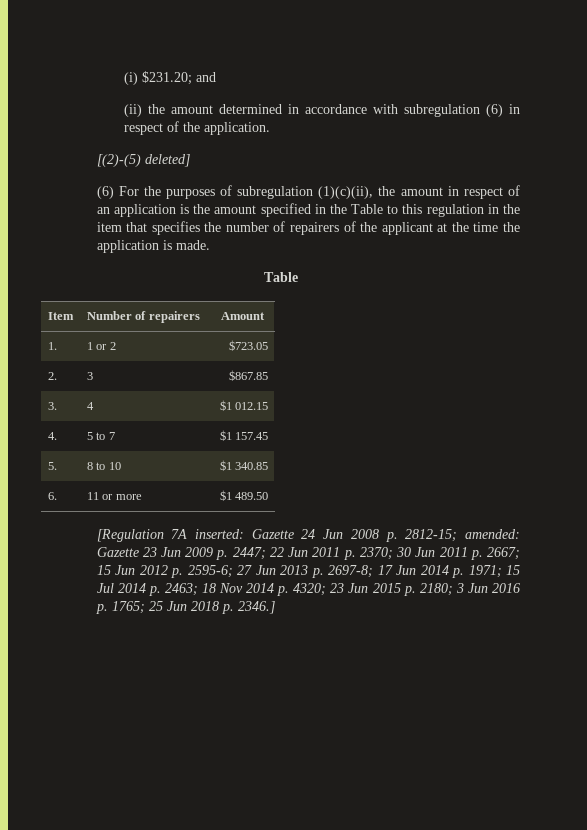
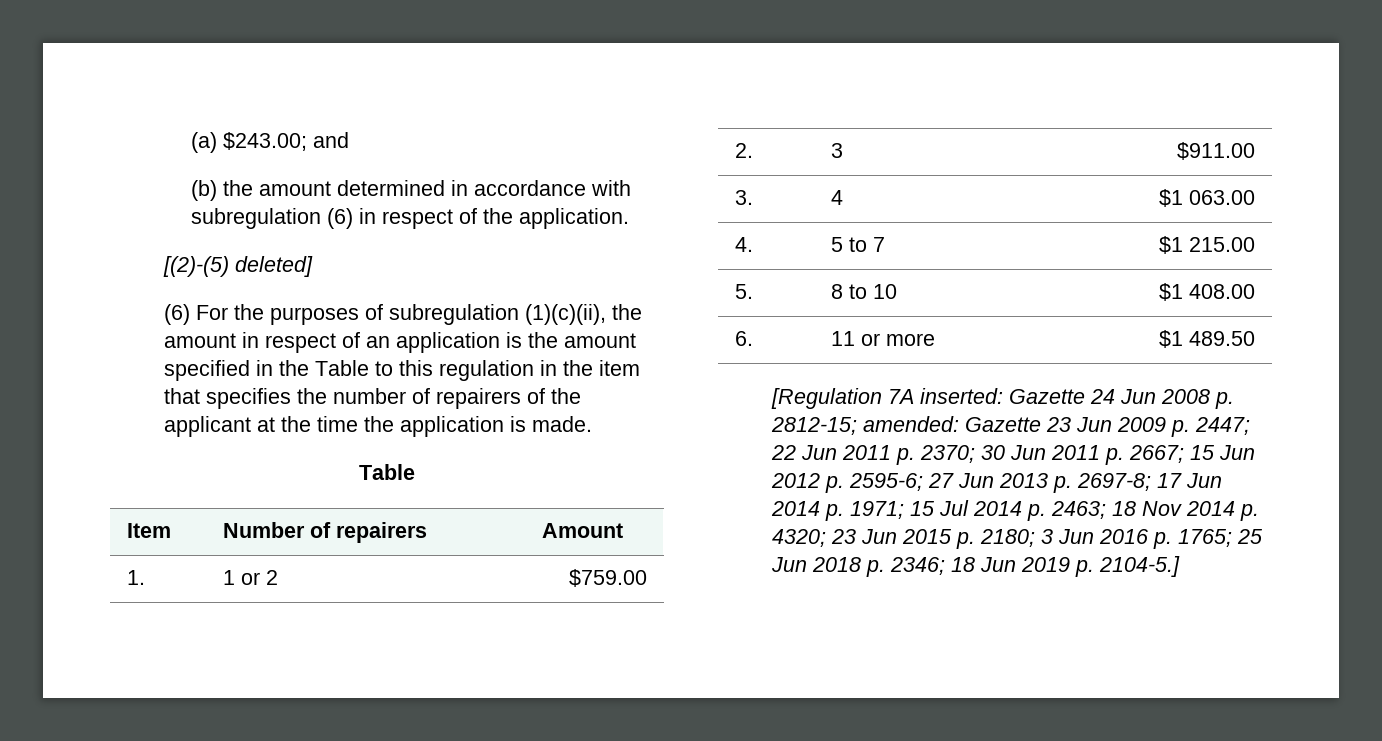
- (i) $231.20; and
+ (a) $243.00; and
- (ii) the amount determined in accordance with subregulation (6) in respect of the application.
+ (b) the amount determined in accordance with subregulation (6) in respect of the application.
- 1. | 1 or 2 | $723.05
+ 1. | 1 or 2 | $759.00
- 2. | 3 | $867.85
+ 2. | 3 | $911.00
- 3. | 4 | $1 012.15
+ 3. | 4 | $1 063.00
- 4. | 5 to 7 | $1 157.45
+ 4. | 5 to 7 | $1 215.00
- 5. | 8 to 10 | $1 340.85
+ 5. | 8 to 10 | $1 408.00
- 25 Jun 2018 p. 2346.]
+ 25 Jun 2018 p. 2346; 18 Jun 2019 p. 2104-5.]

